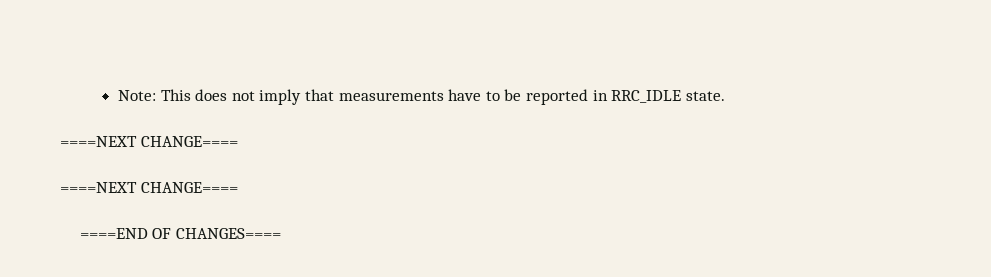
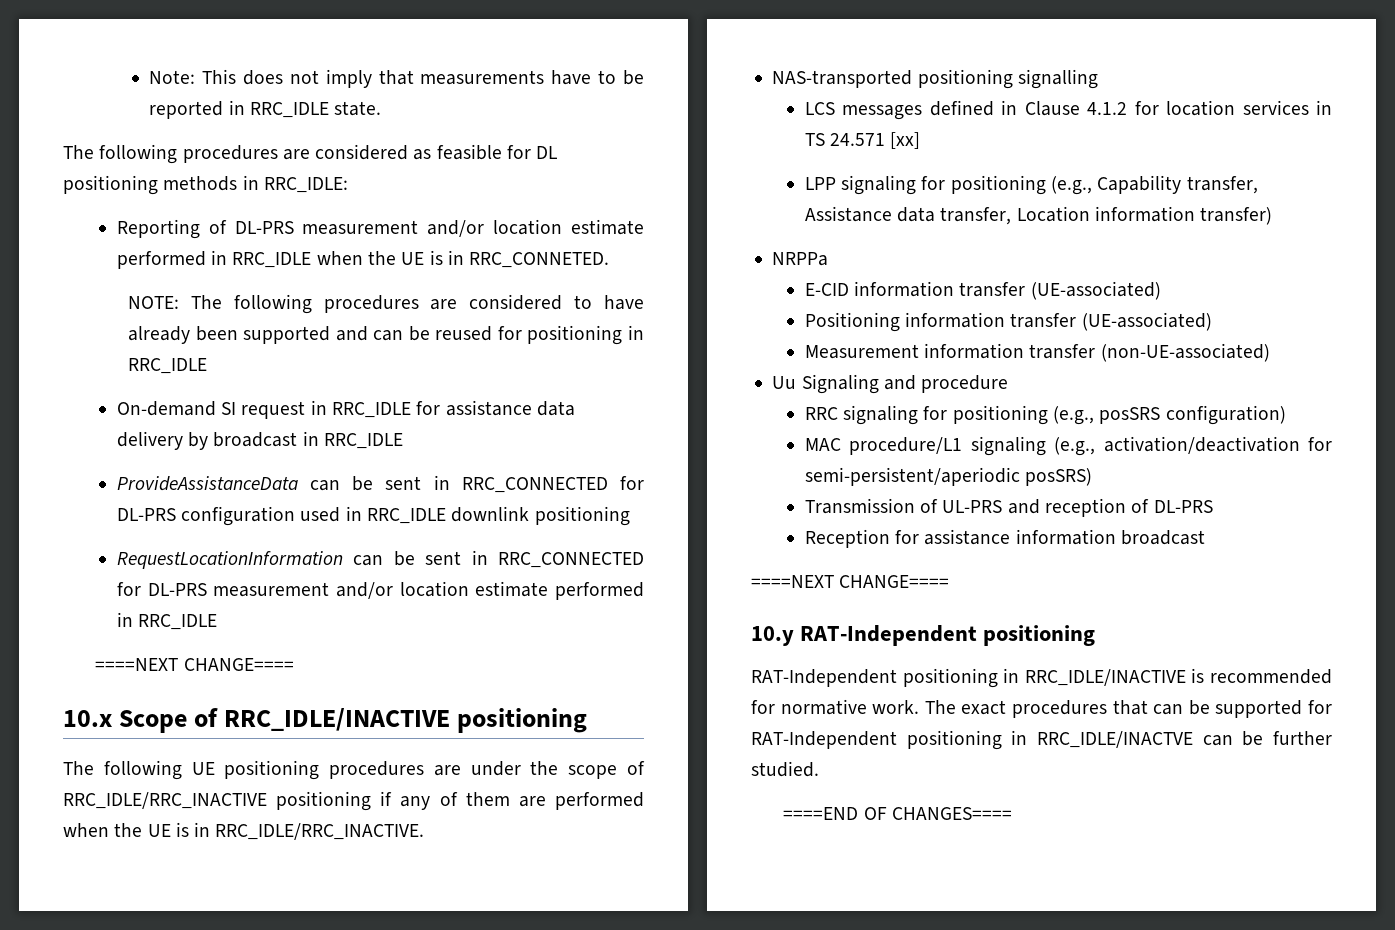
  Note: This does not imply that measurements have to be reported in RRC_IDLE state.
+ The following procedures are considered as feasible for DL positioning methods in RRC_IDLE:
+ Reporting of DL-PRS measurement and/or location estimate performed in RRC_IDLE when the UE is in RRC_CONNETED.
+ NOTE: The following procedures are considered to have already been supported and can be reused for positioning in RRC_IDLE
+ On-demand SI request in RRC_IDLE for assistance data delivery by broadcast in RRC_IDLE
+ ProvideAssistanceData can be sent in RRC_CONNECTED for DL-PRS configuration used in RRC_IDLE downlink positioning
+ RequestLocationInformation can be sent in RRC_CONNECTED for DL-PRS measurement and/or location estimate performed in RRC_IDLE
  ====NEXT CHANGE====
+ 10.x Scope of RRC_IDLE/INACTIVE positioning
+ The following UE positioning procedures are under the scope of RRC_IDLE/RRC_INACTIVE positioning if any of them are performed when the UE is in RRC_IDLE/RRC_INACTIVE.
+ NAS-transported positioning signalling
+ LCS messages defined in Clause 4.1.2 for location services in TS 24.571 [xx]
+ LPP signaling for positioning (e.g., Capability transfer, Assistance data transfer, Location information transfer)
+ NRPPa
+ E-CID information transfer (UE-associated)
+ Positioning information transfer (UE-associated)
+ Measurement information transfer (non-UE-associated)
+ Uu Signaling and procedure
+ RRC signaling for positioning (e.g., posSRS configuration)
+ MAC procedure/L1 signaling (e.g., activation/deactivation for semi-persistent/aperiodic posSRS)
+ Transmission of UL-PRS and reception of DL-PRS
+ Reception for assistance information broadcast
  ====NEXT CHANGE====
+ 10.y RAT-Independent positioning
+ RAT-Independent positioning in RRC_IDLE/INACTIVE is recommended for normative work. The exact procedures that can be supported for RAT-Independent positioning in RRC_IDLE/INACTVE can be further studied.

